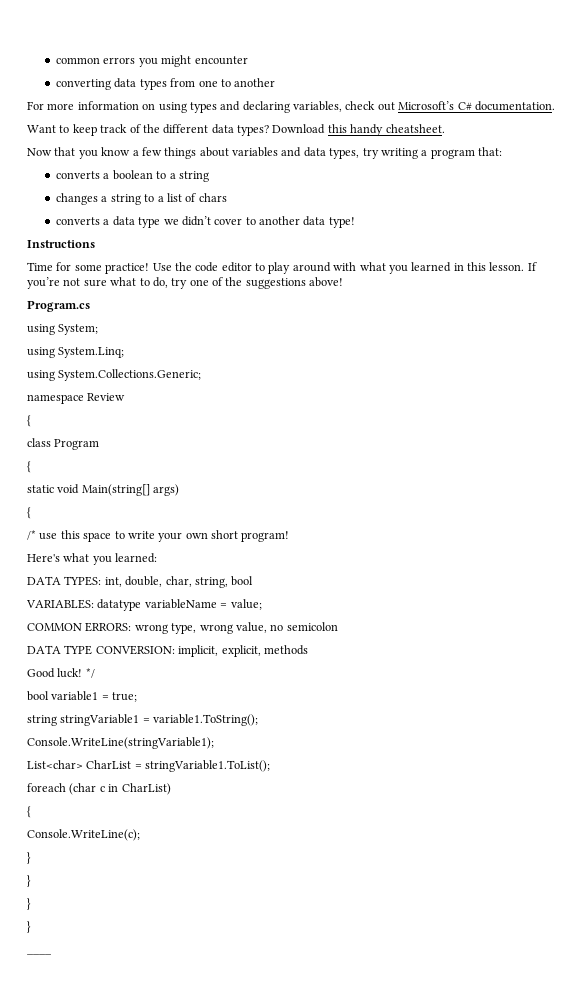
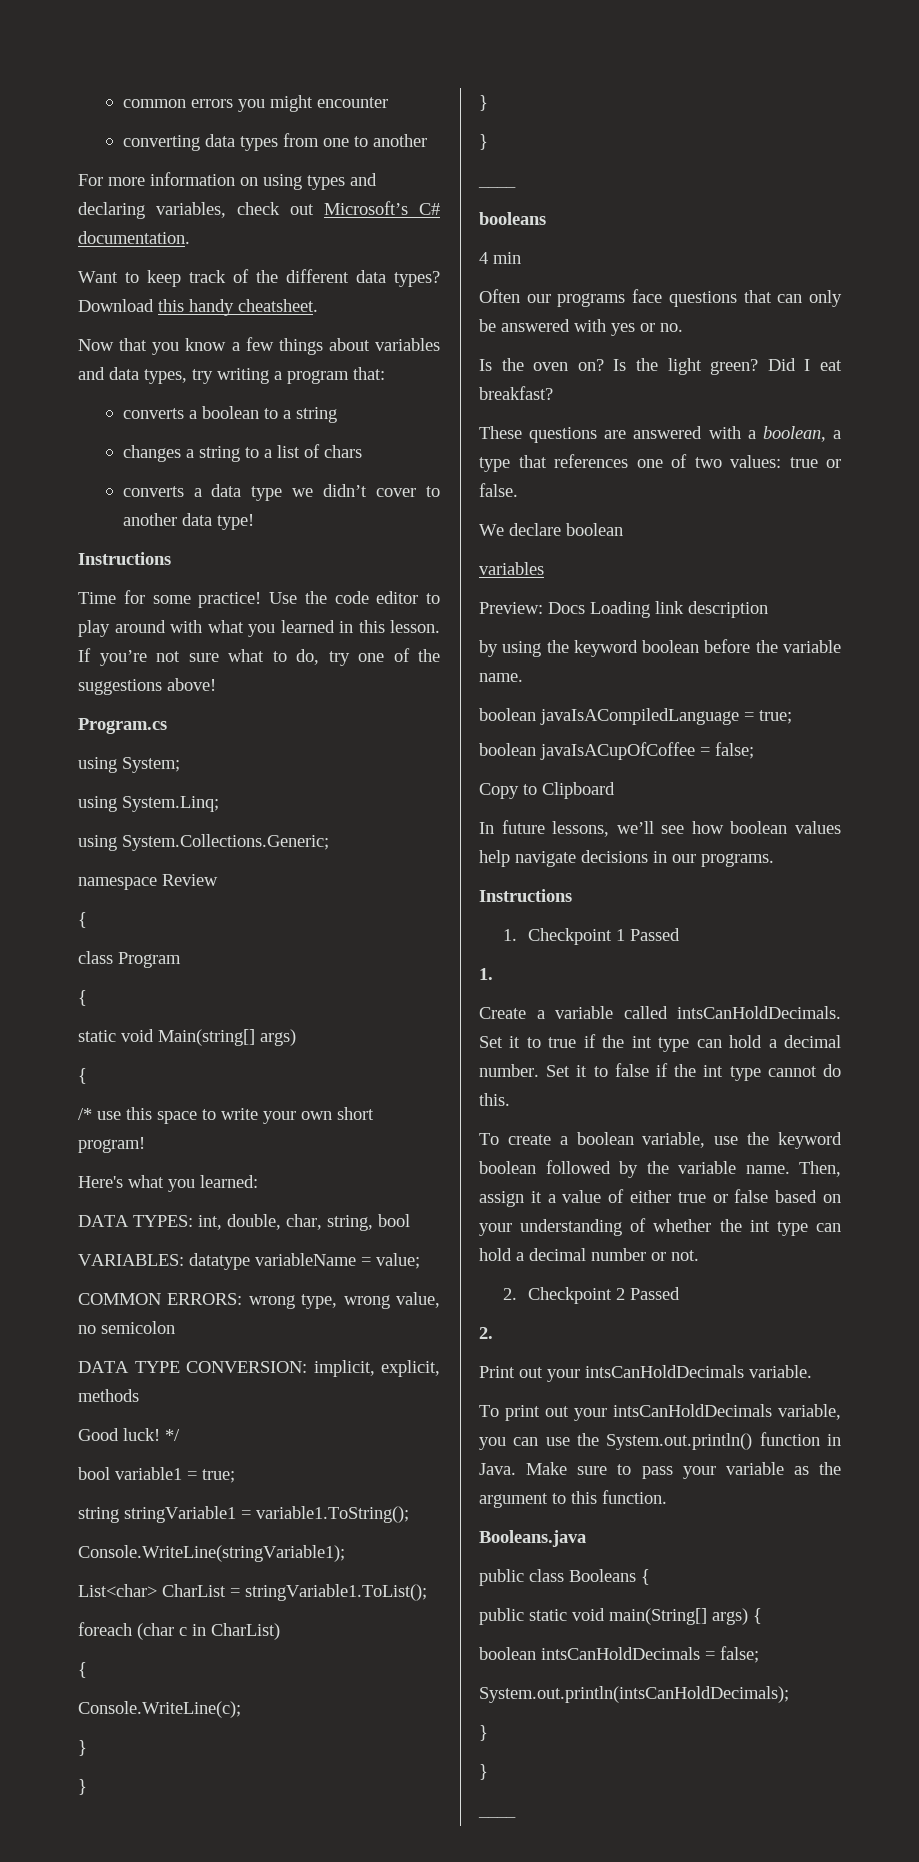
+ booleans
+ 4 min
+ Often our programs face questions that can only be answered with yes or no.
+ Is the oven on? Is the light green? Did I eat breakfast?
+ These questions are answered with a boolean, a type that references one of two values: true or false.
+ We declare boolean
+ variables
+ Preview: Docs Loading link description
+ by using the keyword boolean before the variable name.
+ boolean javaIsACompiledLanguage = true;
+ boolean javaIsACupOfCoffee = false;
+ Copy to Clipboard
+ In future lessons, we’ll see how boolean values help navigate decisions in our programs.
+ Instructions
+ 1. Checkpoint 1 Passed
+ 1.
+ Create a variable called intsCanHoldDecimals. Set it to true if the int type can hold a decimal number. Set it to false if the int type cannot do this.
+ To create a boolean variable, use the keyword boolean followed by the variable name. Then, assign it a value of either true or false based on your understanding of whether the int type can hold a decimal number or not.
+ 2. Checkpoint 2 Passed
+ 2.
+ Print out your intsCanHoldDecimals variable.
+ To print out your intsCanHoldDecimals variable, you can use the System.out.println() function in Java. Make sure to pass your variable as the argument to this function.
+ Booleans.java
+ public class Booleans {
+ public static void main(String[] args) {
+ boolean intsCanHoldDecimals = false;
+ System.out.println(intsCanHoldDecimals);
+ }
+ }
+ ____

